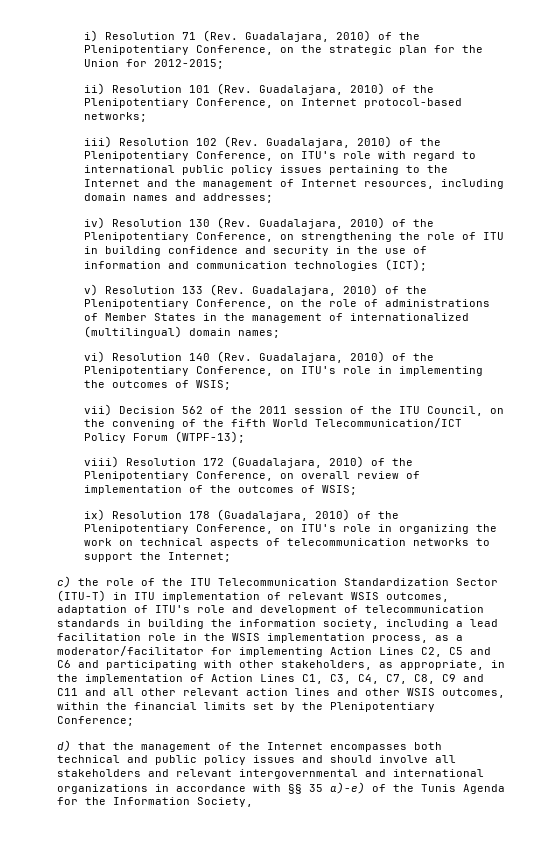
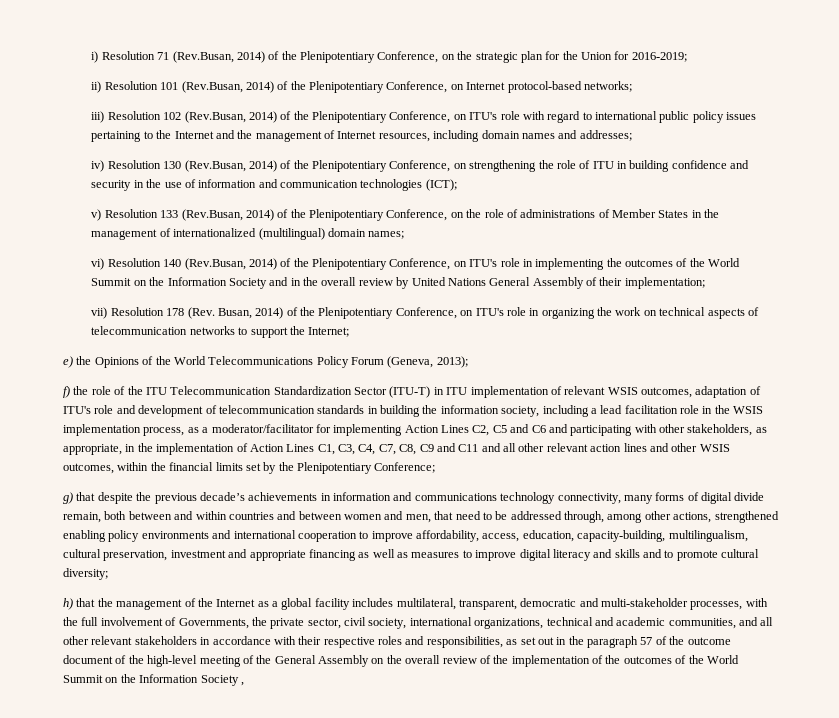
- i) Resolution 71 (Rev. Guadalajara, 2010) of the Plenipotentiary Conference, on the strategic plan for the Union for 2012-2015;
+ i) Resolution 71 (Rev.Busan, 2014) of the Plenipotentiary Conference, on the strategic plan for the Union for 2016-2019;
- ii) Resolution 101 (Rev. Guadalajara, 2010) of the Plenipotentiary Conference, on Internet protocol-based networks;
+ ii) Resolution 101 (Rev.Busan, 2014) of the Plenipotentiary Conference, on Internet protocol-based networks;
- iii) Resolution 102 (Rev. Guadalajara, 2010) of the Plenipotentiary Conference, on ITU's role with regard to international public policy issues pertaining to the Internet and the management of Internet resources, including domain names and addresses;
+ iii) Resolution 102 (Rev.Busan, 2014) of the Plenipotentiary Conference, on ITU's role with regard to international public policy issues pertaining to the Internet and the management of Internet resources, including domain names and addresses;
- iv) Resolution 130 (Rev. Guadalajara, 2010) of the Plenipotentiary Conference, on strengthening the role of ITU in building confidence and security in the use of information and communication technologies (ICT);
+ iv) Resolution 130 (Rev.Busan, 2014) of the Plenipotentiary Conference, on strengthening the role of ITU in building confidence and security in the use of information and communication technologies (ICT);
- v) Resolution 133 (Rev. Guadalajara, 2010) of the Plenipotentiary Conference, on the role of administrations of Member States in the management of internationalized (multilingual) domain names;
+ v) Resolution 133 (Rev.Busan, 2014) of the Plenipotentiary Conference, on the role of administrations of Member States in the management of internationalized (multilingual) domain names;
- vi) Resolution 140 (Rev. Guadalajara, 2010) of the Plenipotentiary Conference, on ITU's role in implementing the outcomes of WSIS;
- vii) Decision 562 of the 2011 session of the ITU Council, on the convening of the fifth World Telecommunication/ICT Policy Forum (WTPF-13);
- viii) Resolution 172 (Guadalajara, 2010) of the Plenipotentiary Conference, on overall review of implementation of the outcomes of WSIS;
- ix) Resolution 178 (Guadalajara, 2010) of the Plenipotentiary Conference, on ITU's role in organizing the work on technical aspects of telecommunication networks to support the Internet;
+ vi) Resolution 140 (Rev.Busan, 2014) of the Plenipotentiary Conference, on ITU's role in implementing the outcomes of the World Summit on the Information Society and in the overall review by United Nations General Assembly of their implementation;
+ vii) Resolution 178 (Rev. Busan, 2014) of the Plenipotentiary Conference, on ITU's role in organizing the work on technical aspects of telecommunication networks to support the Internet;
- c) the role of the ITU Telecommunication Standardization Sector (ITU-T) in ITU implementation of relevant WSIS outcomes, adaptation of ITU's role and development of telecommunication standards in building the information society, including a lead facilitation role in the WSIS implementation process, as a moderator/facilitator for implementing Action Lines C2, C5 and C6 and participating with other stakeholders, as appropriate, in the implementation of Action Lines C1, C3, C4, C7, C8, C9 and C11 and all other relevant action lines and other WSIS outcomes, within the financial limits set by the Plenipotentiary Conference;
+ e) the Opinions of the World Telecommunications Policy Forum (Geneva, 2013);
+ f) the role of the ITU Telecommunication Standardization Sector (ITU-T) in ITU implementation of relevant WSIS outcomes, adaptation of ITU's role and development of telecommunication standards in building the information society, including a lead facilitation role in the WSIS implementation process, as a moderator/facilitator for implementing Action Lines C2, C5 and C6 and participating with other stakeholders, as appropriate, in the implementation of Action Lines C1, C3, C4, C7, C8, C9 and C11 and all other relevant action lines and other WSIS outcomes, within the financial limits set by the Plenipotentiary Conference;
- d) that the management of the Internet encompasses both technical and public policy issues and should involve all stakeholders and relevant intergovernmental and international organizations in accordance with §§ 35 a)-e) of the Tunis Agenda for the Information Society,
+ g) that despite the previous decade’s achievements in information and communications technology connectivity, many forms of digital divide remain, both between and within countries and between women and men, that need to be addressed through, among other actions, strengthened enabling policy environments and international cooperation to improve affordability, access, education, capacity-building, multilingualism, cultural preservation, investment and appropriate financing as well as measures to improve digital literacy and skills and to promote cultural diversity;
+ h) that the management of the Internet as a global facility includes multilateral, transparent, democratic and multi-stakeholder processes, with the full involvement of Governments, the private sector, civil society, international organizations, technical and academic communities, and all other relevant stakeholders in accordance with their respective roles and responsibilities, as set out in the paragraph 57 of the outcome document of the high-level meeting of the General Assembly on the overall review of the implementation of the outcomes of the World Summit on the Information Society ,

